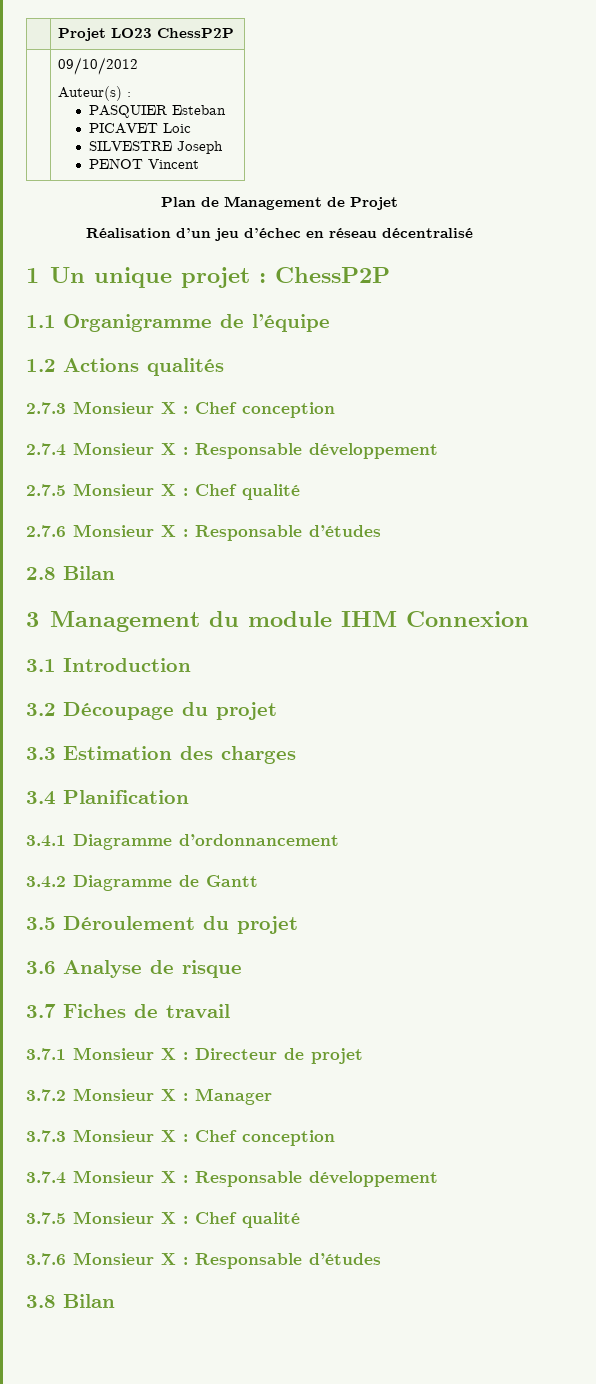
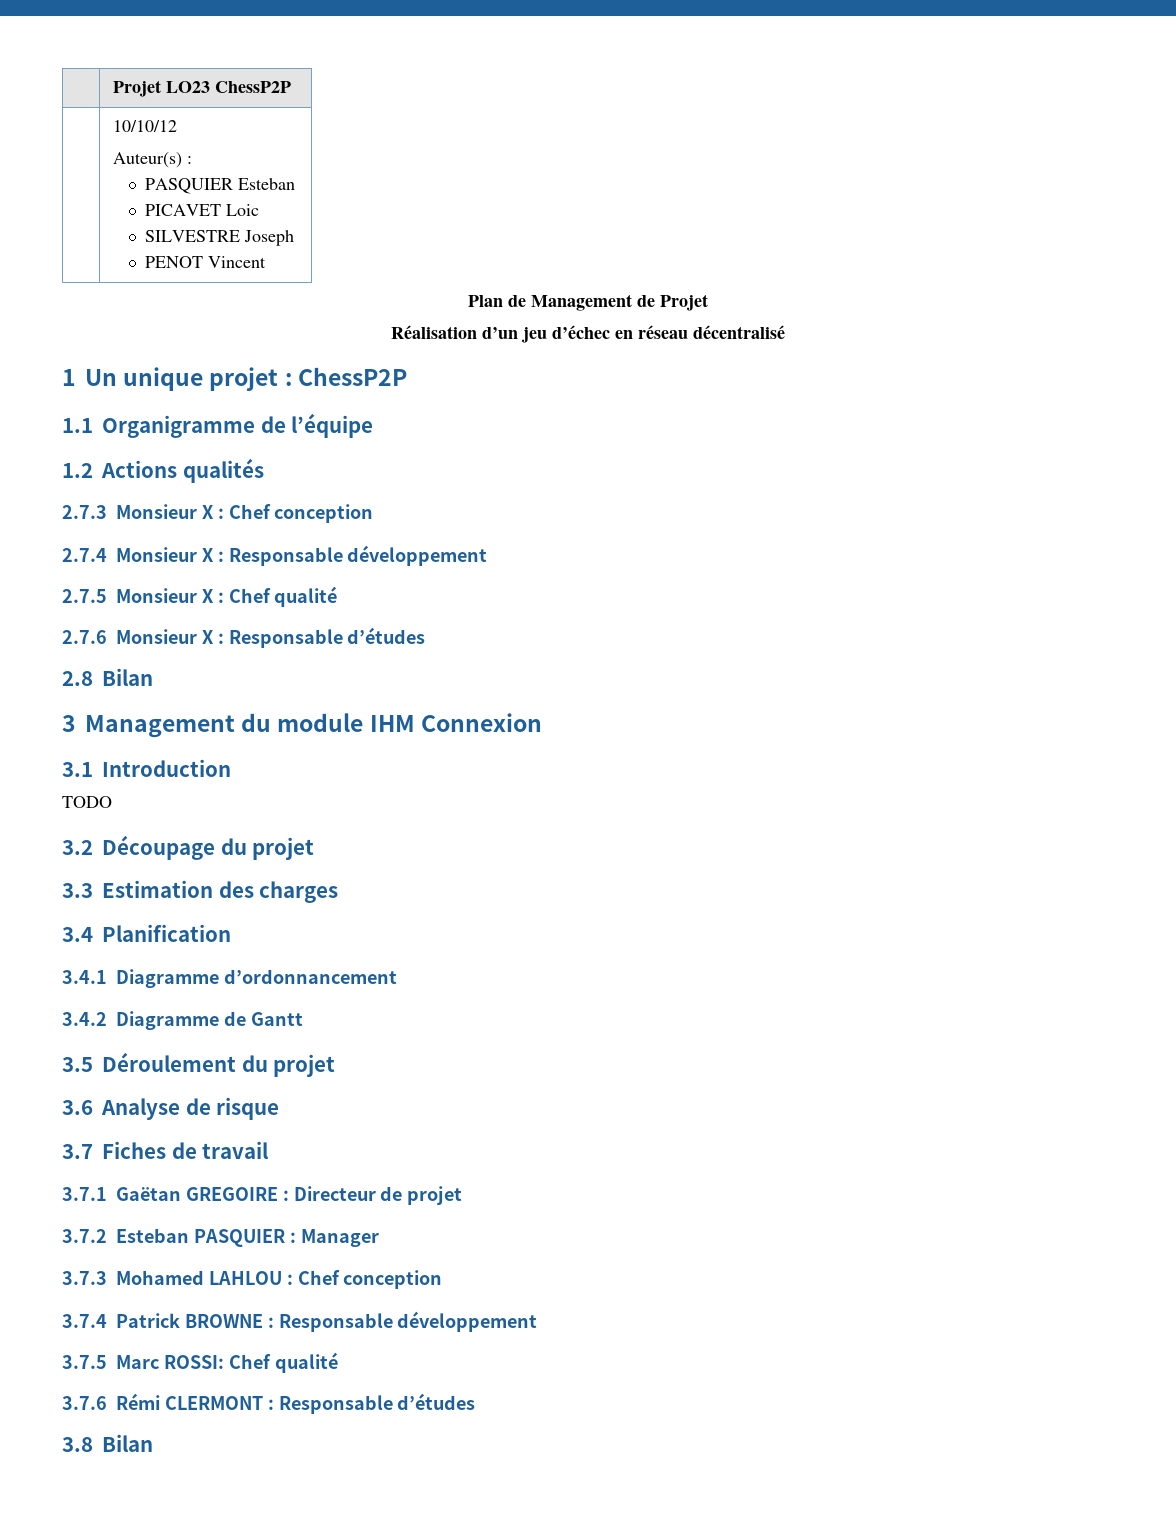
- | 09/10/2012
+ | 10/10/12
+ TODO
- 3.7.1 Monsieur X : Directeur de projet
+ 3.7.1 Gaëtan GREGOIRE : Directeur de projet
- 3.7.2 Monsieur X : Manager
+ 3.7.2 Esteban PASQUIER : Manager
- 3.7.3 Monsieur X : Chef conception
+ 3.7.3 Mohamed LAHLOU : Chef conception
- 3.7.4 Monsieur X : Responsable développement
+ 3.7.4 Patrick BROWNE : Responsable développement
- 3.7.5 Monsieur X : Chef qualité
+ 3.7.5 Marc ROSSI: Chef qualité
- 3.7.6 Monsieur X : Responsable d’études
+ 3.7.6 Rémi CLERMONT : Responsable d’études

